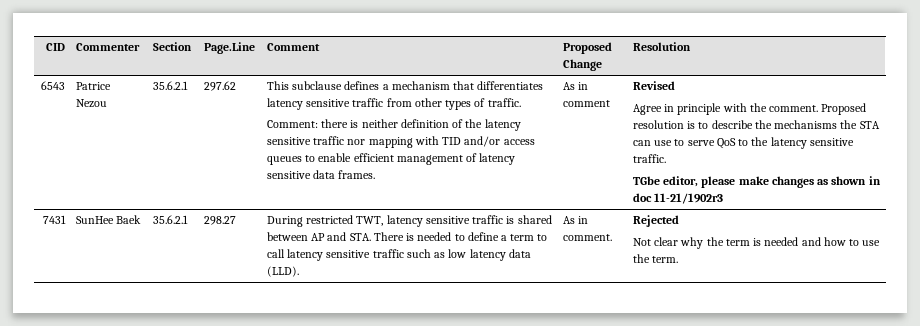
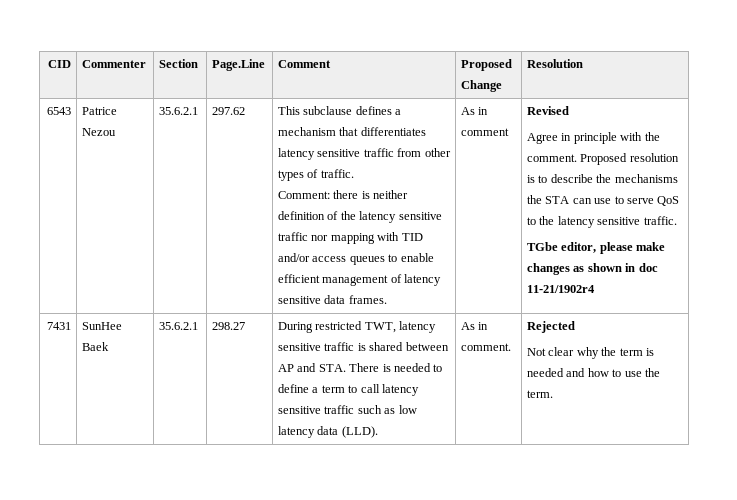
- TGbe editor, please make changes as shown in doc 11-21/1902r3
+ TGbe editor, please make changes as shown in doc 11-21/1902r4

